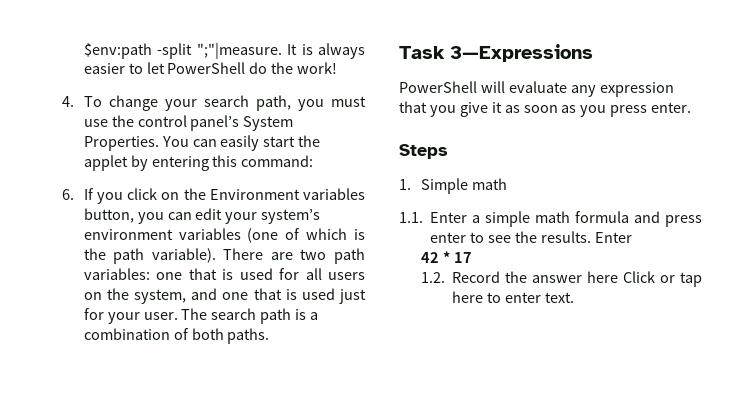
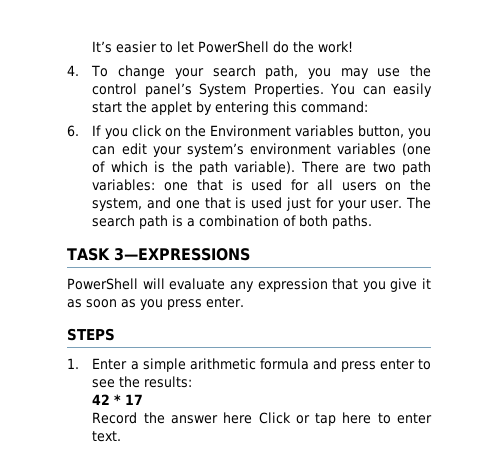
- $env:path -split ";"|measure. It is always easier to let PowerShell do the work!
+ It’s easier to let PowerShell do the work!
- 4. To change your search path, you must use the control panel’s System Properties.
+ 4. To change your search path, you may use the control panel’s System Properties.
- Task 3—Expressions
+ TASK 3—EXPRESSIONS
- Steps
- 1. Simple math
- 1.1. Enter a simple math formula and press enter to see the results. Enter
+ STEPS
+ 1. Enter a simple arithmetic formula and press enter to see the results:
- 1.2. Record the answer here Click or tap here to enter text.
+ Record the answer here Click or tap here to enter text.

